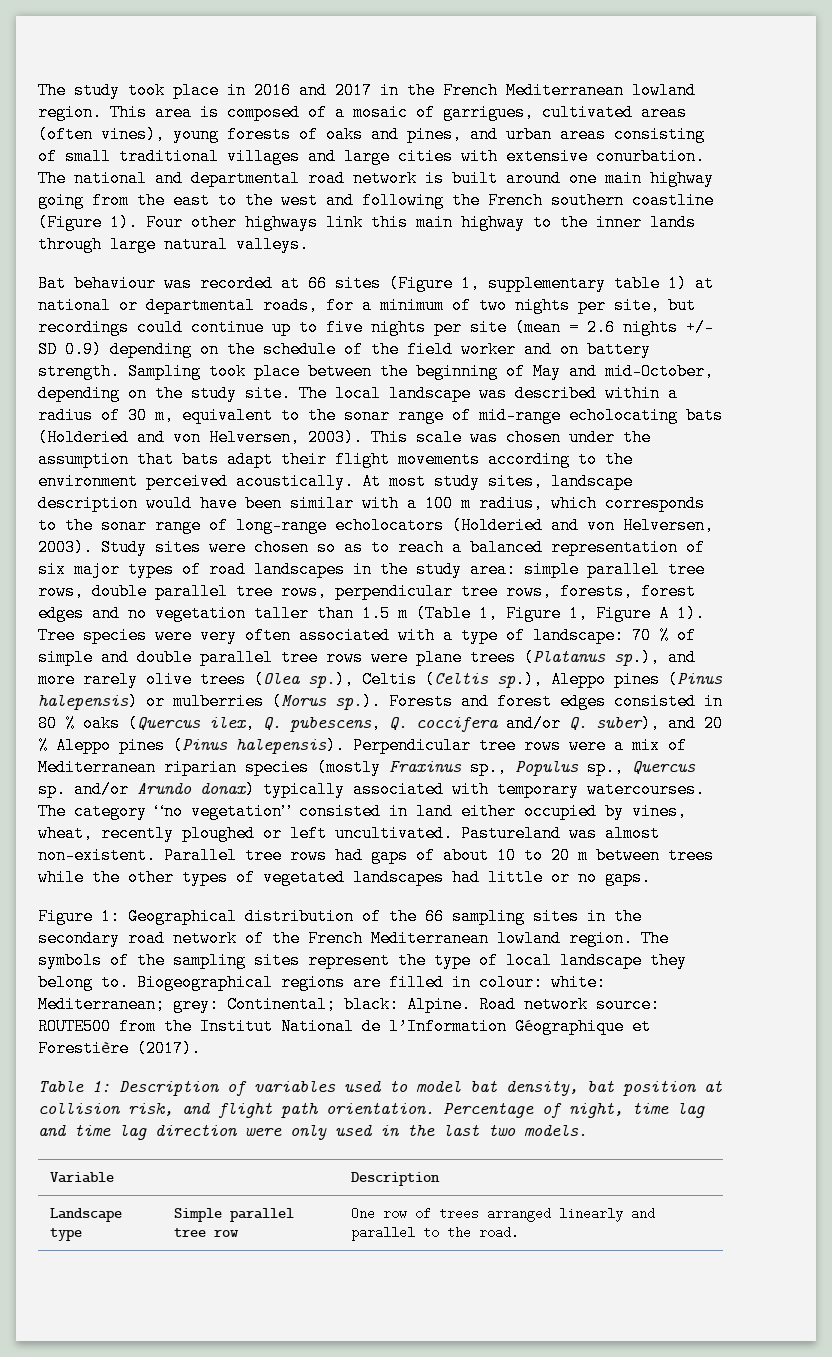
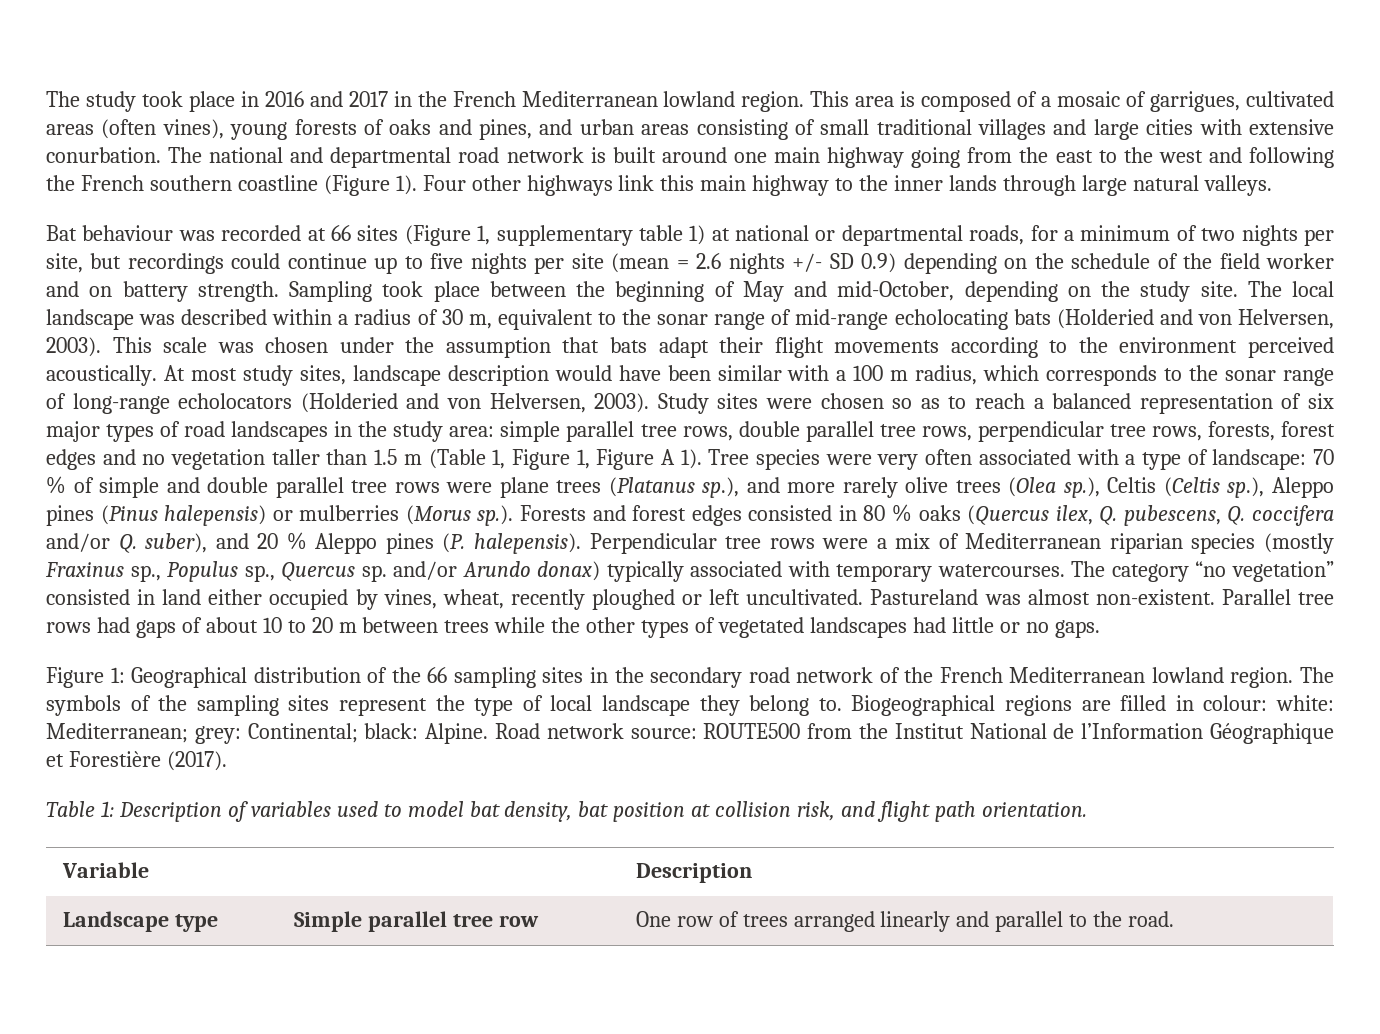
- 70 % of simple and double parallel tree rows were plane trees (Platanus sp.), and more rarely olive trees (Olea sp.), Celtis (Celtis sp.), Aleppo pines (Pinus halepensis) or mulberries (Morus sp.). Forests and forest edges consisted in 80 % oaks (Quercus ilex, Q. pubescens, Q. coccifera and/or Q. suber), and 20 % Aleppo pines (Pinus halepensis).
+ 70 % of simple and double parallel tree rows were plane trees (Platanus sp.), and more rarely olive trees (Olea sp.), Celtis (Celtis sp.), Aleppo pines (Pinus halepensis) or mulberries (Morus sp.). Forests and forest edges consisted in 80 % oaks (Quercus ilex, Q. pubescens, Q. coccifera and/or Q. suber), and 20 % Aleppo pines (P. halepensis).
- Percentage of night, time lag and time lag direction were only used in the last two models.

